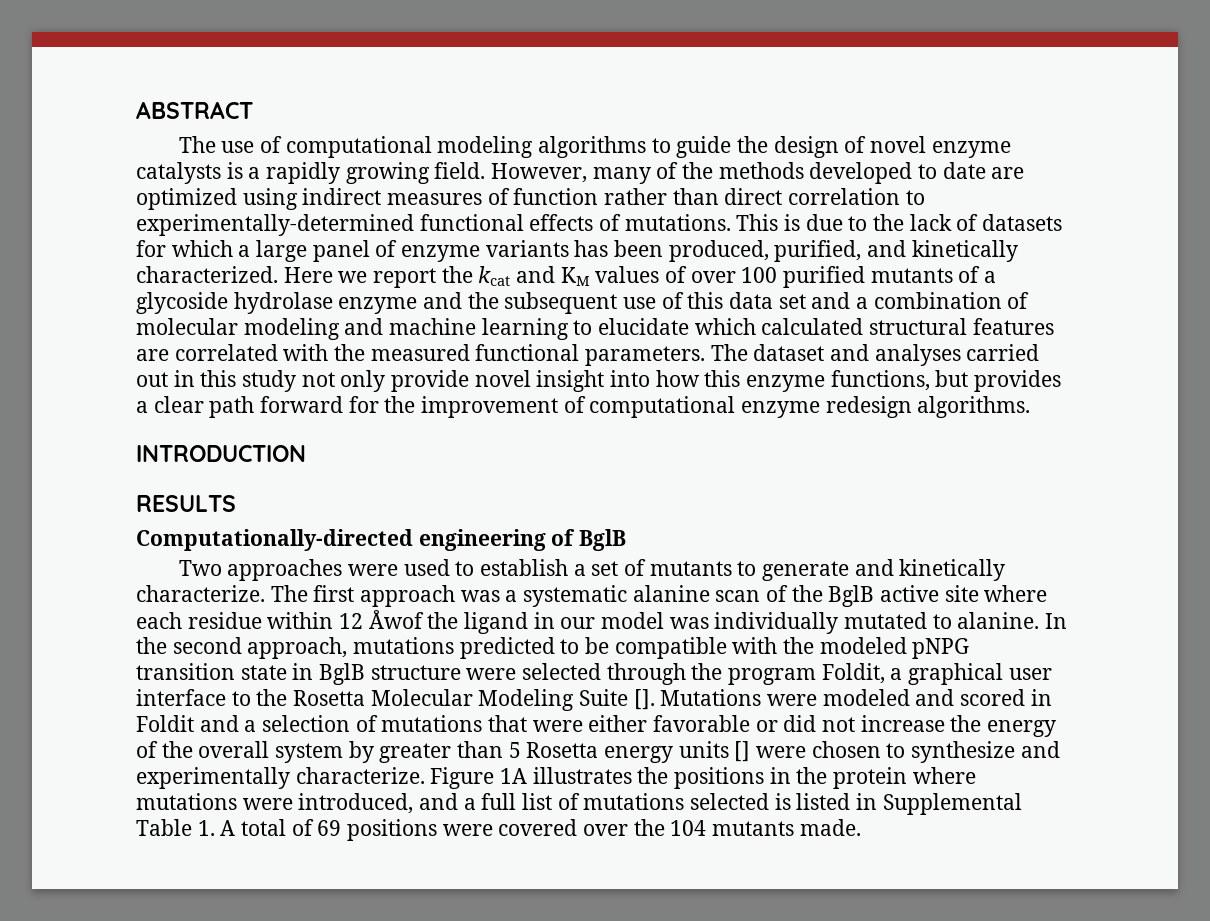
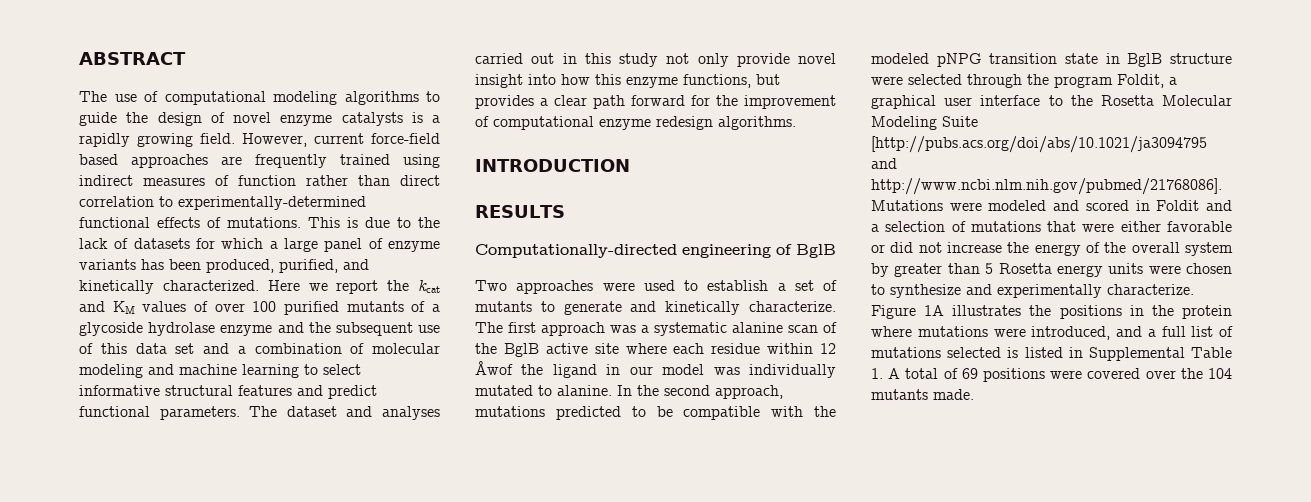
- However, many of the methods developed to date are optimized using indirect measures of function rather than direct correlation to experimentally-determined functional effects of mutations.
+ However, current force-field based approaches are frequently trained using indirect measures of function rather than direct correlation to experimentally-determined functional effects of mutations.
- Here we report the kcat and KM values of over 100 purified mutants of a glycoside hydrolase enzyme and the subsequent use of this data set and a combination of molecular modeling and machine learning to elucidate which calculated structural features are correlated with the measured functional parameters.
+ Here we report the kcat and KM values of over 100 purified mutants of a glycoside hydrolase enzyme and the subsequent use of this data set and a combination of molecular modeling and machine learning to select informative structural features and predict functional parameters.
- In the second approach, mutations predicted to be compatible with the modeled pNPG transition state in BglB structure were selected through the program Foldit, a graphical user interface to the Rosetta Molecular Modeling Suite []. Mutations were modeled and scored in Foldit and a selection of mutations that were either favorable or did not increase the energy of the overall system by greater than 5 Rosetta energy units [] were chosen to synthesize and experimentally characterize.
+ In the second approach, mutations predicted to be compatible with the modeled pNPG transition state in BglB structure were selected through the program Foldit, a graphical user interface to the Rosetta Molecular Modeling Suite [http://pubs.acs.org/doi/abs/10.1021/ja3094795 and http://www.ncbi.nlm.nih.gov/pubmed/21768086]. Mutations were modeled and scored in Foldit and a selection of mutations that were either favorable or did not increase the energy of the overall system by greater than 5 Rosetta energy units were chosen to synthesize and experimentally characterize.

